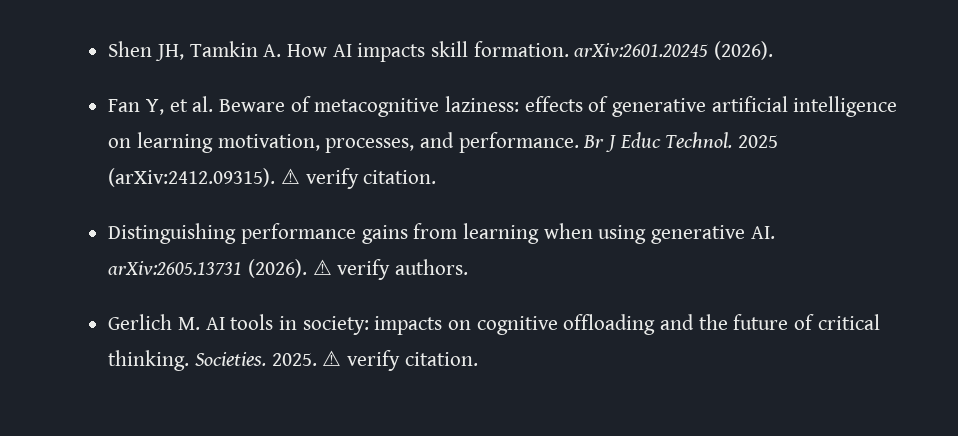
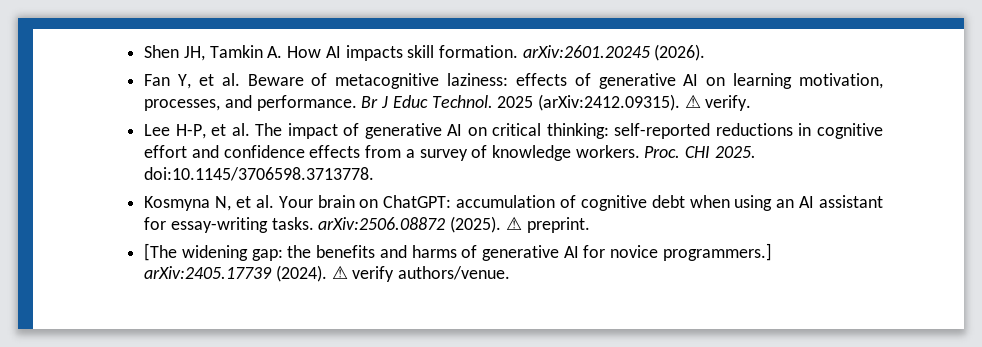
- Fan Y, et al. Beware of metacognitive laziness: effects of generative artificial intelligence on learning motivation, processes, and performance.
+ Fan Y, et al. Beware of metacognitive laziness: effects of generative AI on learning motivation, processes, and performance.
- 2025 (arXiv:2412.09315). ⚠ verify citation.
- Distinguishing performance gains from learning when using generative AI. arXiv:2605.13731 (2026). ⚠ verify authors.
- Gerlich M. AI tools in society: impacts on cognitive offloading and the future of critical thinking. Societies. 2025. ⚠ verify citation.
+ 2025 (arXiv:2412.09315). ⚠ verify.
+ Lee H-P, et al. The impact of generative AI on critical thinking: self-reported reductions in cognitive effort and confidence effects from a survey of knowledge workers. Proc. CHI 2025. doi:10.1145/3706598.3713778.
+ Kosmyna N, et al. Your brain on ChatGPT: accumulation of cognitive debt when using an AI assistant for essay-writing tasks. arXiv:2506.08872 (2025). ⚠ preprint.
+ [The widening gap: the benefits and harms of generative AI for novice programmers.] arXiv:2405.17739 (2024). ⚠ verify authors/venue.

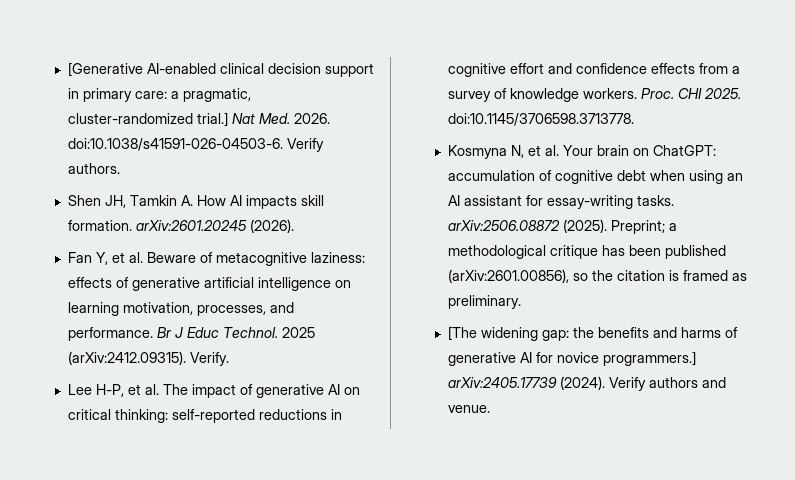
+ [Generative AI-enabled clinical decision support in primary care: a pragmatic, cluster-randomized trial.] Nat Med. 2026. doi:10.1038/s41591-026-04503-6. Verify authors.
- Fan Y, et al. Beware of metacognitive laziness: effects of generative AI on learning motivation, processes, and performance.
+ Fan Y, et al. Beware of metacognitive laziness: effects of generative artificial intelligence on learning motivation, processes, and performance.
- 2025 (arXiv:2412.09315). ⚠ verify.
+ 2025 (arXiv:2412.09315). Verify.
- ⚠ preprint.
+ Preprint; a methodological critique has been published (arXiv:2601.00856), so the citation is framed as preliminary.
- ⚠ verify authors/venue.
+ Verify authors and venue.

